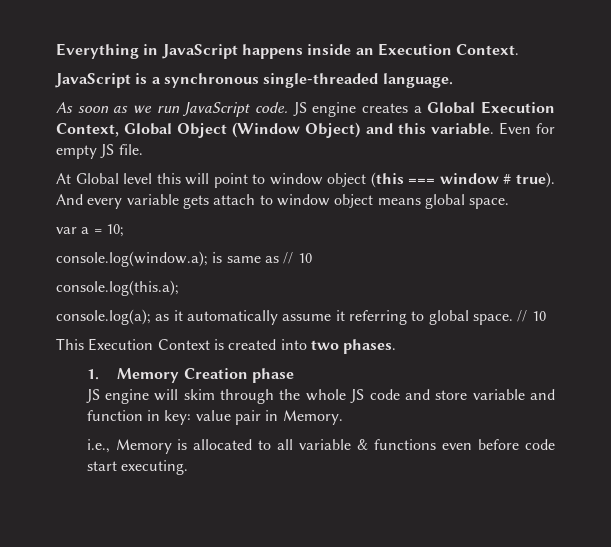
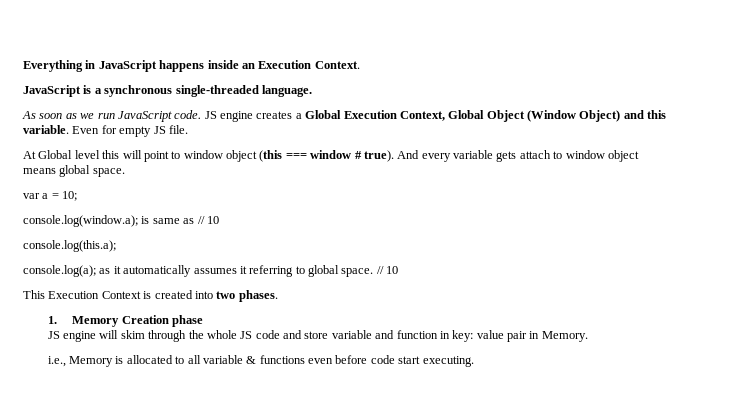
- console.log(a); as it automatically assume it referring to global space.
+ console.log(a); as it automatically assumes it referring to global space.

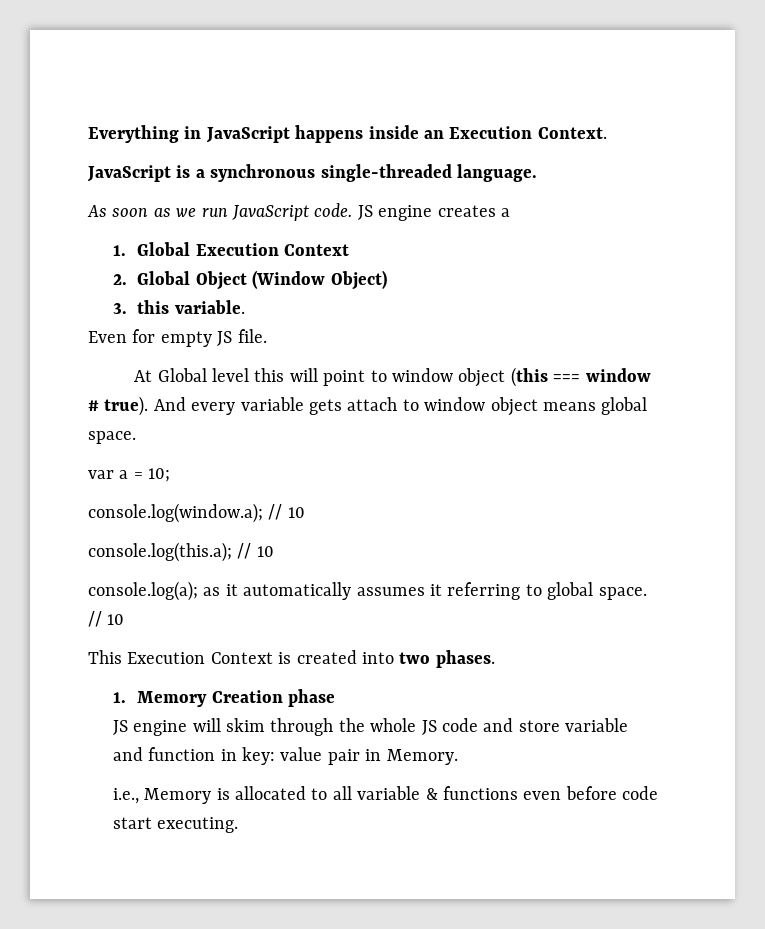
- JS engine creates a Global Execution Context, Global Object (Window Object) and this variable. Even for empty JS file.
+ JS engine creates a
+ 1. Global Execution Context
+ 2. Global Object (Window Object)
+ 3. this variable.
+ Even for empty JS file.
- console.log(window.a); is same as // 10
+ console.log(window.a); // 10
- console.log(this.a);
+ console.log(this.a); // 10

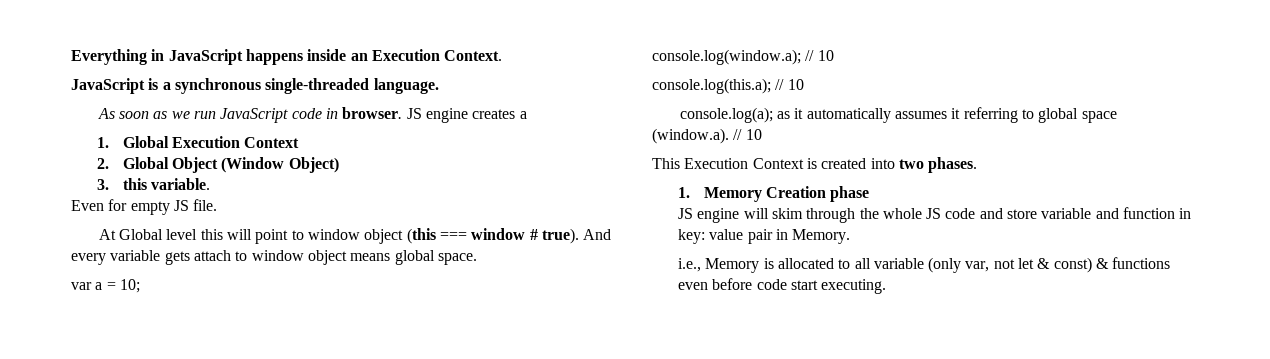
- As soon as we run JavaScript code.
+ As soon as we run JavaScript code in browser.
- console.log(a); as it automatically assumes it referring to global space. // 10
+ console.log(a); as it automatically assumes it referring to global space (window.a). // 10
- i.e., Memory is allocated to all variable & functions even before code start executing.
+ i.e., Memory is allocated to all variable (only var, not let & const) & functions even before code start executing.

